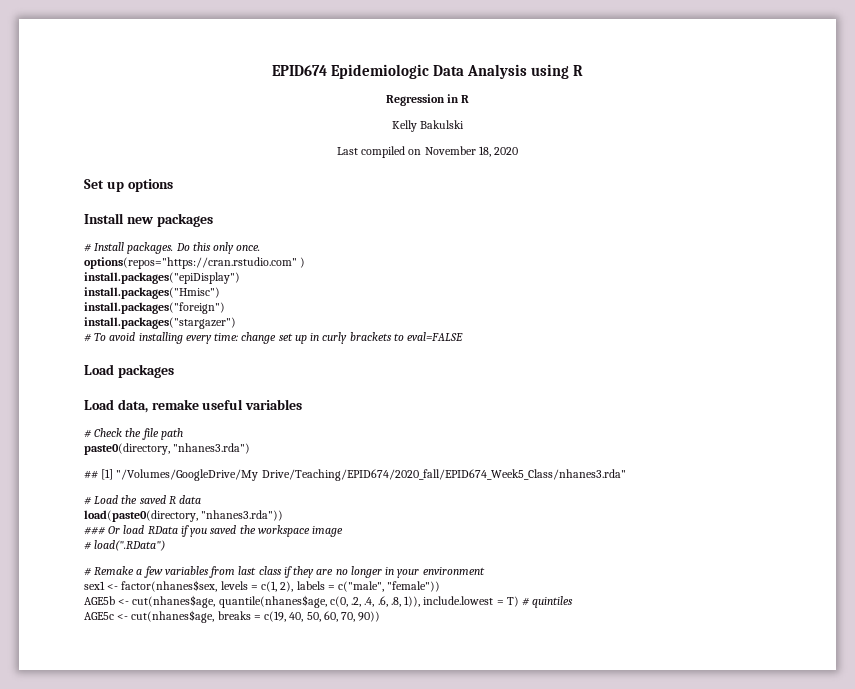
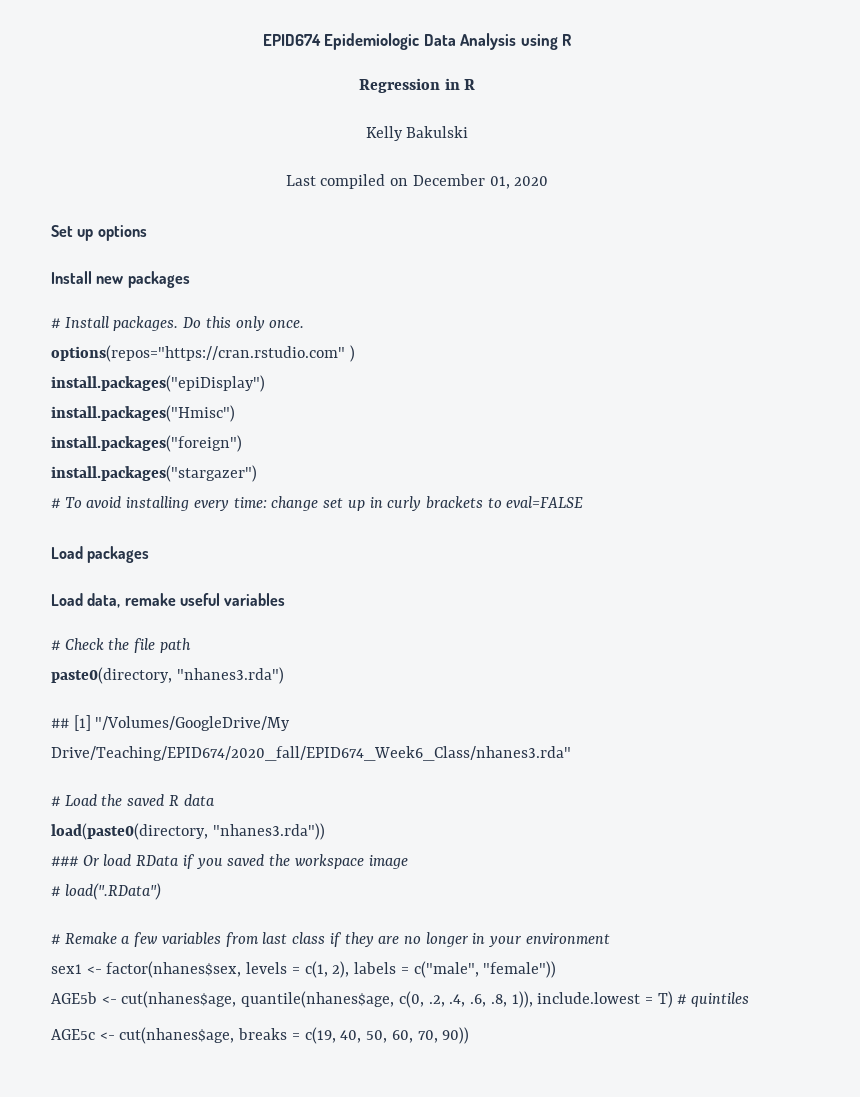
- Last compiled on November 18, 2020
+ Last compiled on December 01, 2020
- ## [1] "/Volumes/GoogleDrive/My Drive/Teaching/EPID674/2020_fall/EPID674_Week5_Class/nhanes3.rda"
+ ## [1] "/Volumes/GoogleDrive/My Drive/Teaching/EPID674/2020_fall/EPID674_Week6_Class/nhanes3.rda"

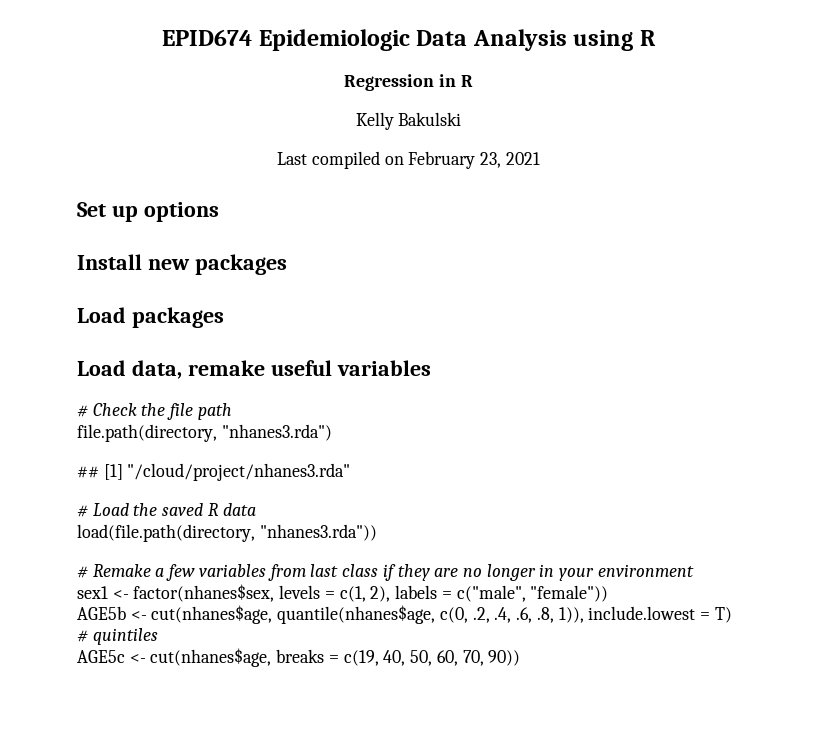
- Last compiled on December 01, 2020
+ Last compiled on February 23, 2021
- # Install packages. Do this only once.
- options(repos="https://cran.rstudio.com" )
- install.packages("epiDisplay")
- install.packages("Hmisc")
- install.packages("foreign")
- install.packages("stargazer")
- # To avoid installing every time: change set up in curly brackets to eval=FALSE
- paste0(directory, "nhanes3.rda")
+ file.path(directory, "nhanes3.rda")
- ## [1] "/Volumes/GoogleDrive/My Drive/Teaching/EPID674/2020_fall/EPID674_Week6_Class/nhanes3.rda"
+ ## [1] "/cloud/project/nhanes3.rda"
- load(paste0(directory, "nhanes3.rda"))
+ load(file.path(directory, "nhanes3.rda"))
- ### Or load RData if you saved the workspace image
- # load(".RData")

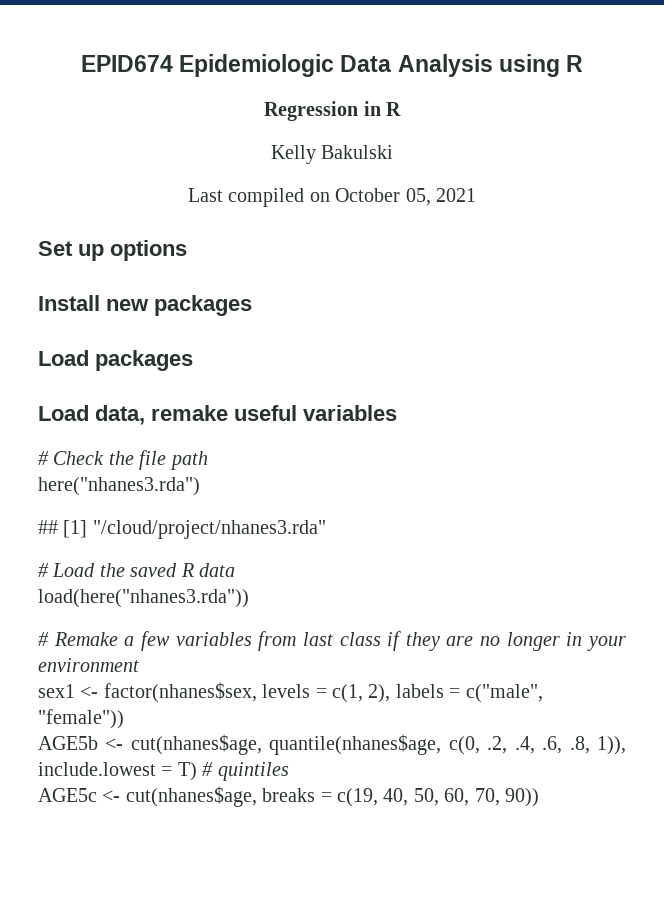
- Last compiled on February 23, 2021
+ Last compiled on October 05, 2021
- file.path(directory, "nhanes3.rda")
+ here("nhanes3.rda")
- load(file.path(directory, "nhanes3.rda"))
+ load(here("nhanes3.rda"))

